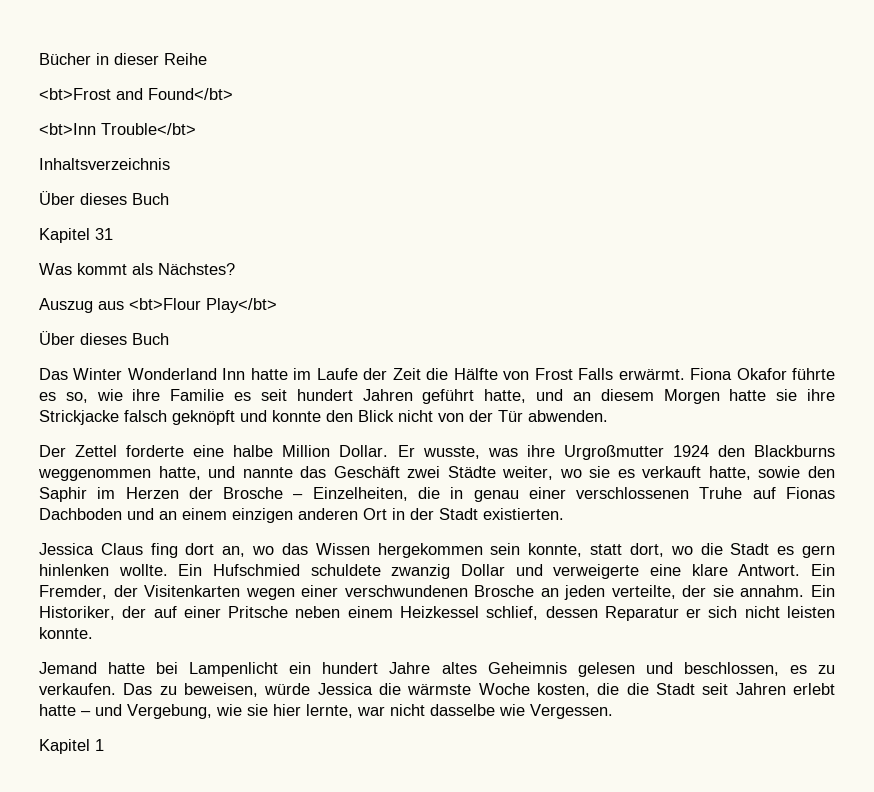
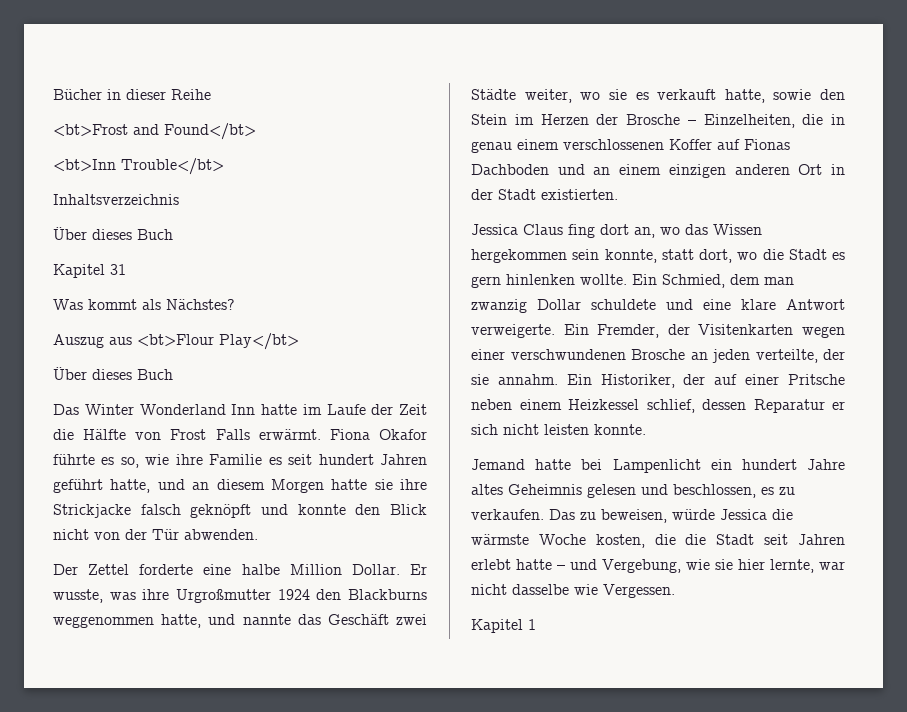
- Er wusste, was ihre Urgroßmutter 1924 den Blackburns weggenommen hatte, und nannte das Geschäft zwei Städte weiter, wo sie es verkauft hatte, sowie den Saphir im Herzen der Brosche – Einzelheiten, die in genau einer verschlossenen Truhe auf Fionas Dachboden und an einem einzigen anderen Ort in der Stadt existierten.
+ Er wusste, was ihre Urgroßmutter 1924 den Blackburns weggenommen hatte, und nannte das Geschäft zwei Städte weiter, wo sie es verkauft hatte, sowie den Stein im Herzen der Brosche – Einzelheiten, die in genau einem verschlossenen Koffer auf Fionas Dachboden und an einem einzigen anderen Ort in der Stadt existierten.
- Ein Hufschmied schuldete zwanzig Dollar und verweigerte eine klare Antwort.
+ Ein Schmied, dem man zwanzig Dollar schuldete und eine klare Antwort verweigerte.

